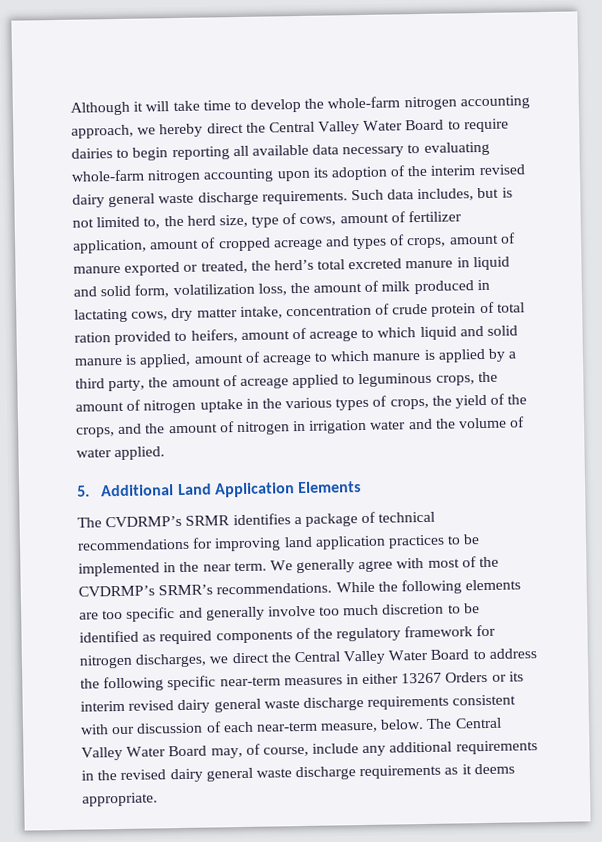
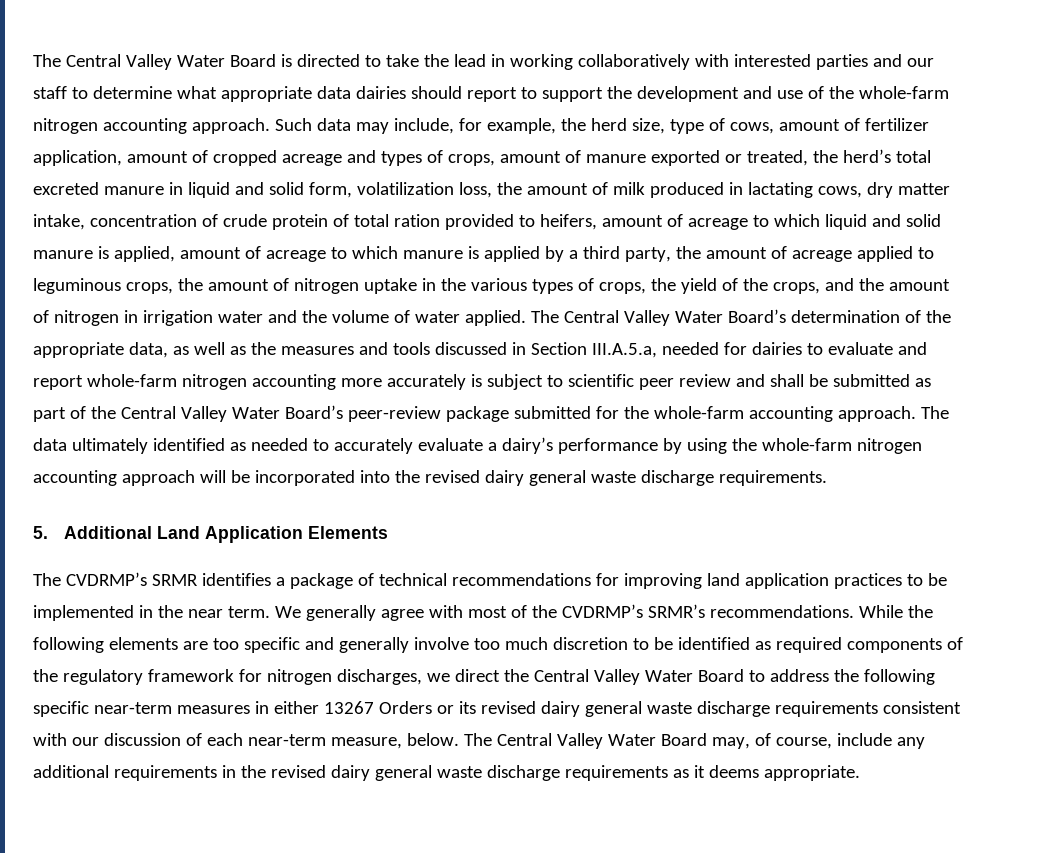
- Although it will take time to develop the whole-farm nitrogen accounting approach, we hereby direct the Central Valley Water Board to require dairies to begin reporting all available data necessary to evaluating whole-farm nitrogen accounting upon its adoption of the interim revised dairy general waste discharge requirements. Such data includes, but is not limited to, the herd size, type of cows, amount of fertilizer application, amount of cropped acreage and types of crops, amount of manure exported or treated, the herd’s total excreted manure in liquid and solid form, volatilization loss, the amount of milk produced in lactating cows, dry matter intake, concentration of crude protein of total ration provided to heifers, amount of acreage to which liquid and solid manure is applied, amount of acreage to which manure is applied by a third party, the amount of acreage applied to leguminous crops, the amount of nitrogen uptake in the various types of crops, the yield of the crops, and the amount of nitrogen in irrigation water and the volume of water applied.
+ The Central Valley Water Board is directed to take the lead in working collaboratively with interested parties and our staff to determine what appropriate data dairies should report to support the development and use of the whole-farm nitrogen accounting approach. Such data may include, for example, the herd size, type of cows, amount of fertilizer application, amount of cropped acreage and types of crops, amount of manure exported or treated, the herd’s total excreted manure in liquid and solid form, volatilization loss, the amount of milk produced in lactating cows, dry matter intake, concentration of crude protein of total ration provided to heifers, amount of acreage to which liquid and solid manure is applied, amount of acreage to which manure is applied by a third party, the amount of acreage applied to leguminous crops, the amount of nitrogen uptake in the various types of crops, the yield of the crops, and the amount of nitrogen in irrigation water and the volume of water applied. The Central Valley Water Board’s determination of the appropriate data, as well as the measures and tools discussed in Section III.A.5.a, needed for dairies to evaluate and report whole-farm nitrogen accounting more accurately is subject to scientific peer review and shall be submitted as part of the Central Valley Water Board’s peer-review package submitted for the whole-farm accounting approach. The data ultimately identified as needed to accurately evaluate a dairy’s performance by using the whole-farm nitrogen accounting approach will be incorporated into the revised dairy general waste discharge requirements.
- While the following elements are too specific and generally involve too much discretion to be identified as required components of the regulatory framework for nitrogen discharges, we direct the Central Valley Water Board to address the following specific near-term measures in either 13267 Orders or its interim revised dairy general waste discharge requirements consistent with our discussion of each near-term measure, below.
+ While the following elements are too specific and generally involve too much discretion to be identified as required components of the regulatory framework for nitrogen discharges, we direct the Central Valley Water Board to address the following specific near-term measures in either 13267 Orders or its revised dairy general waste discharge requirements consistent with our discussion of each near-term measure, below.

